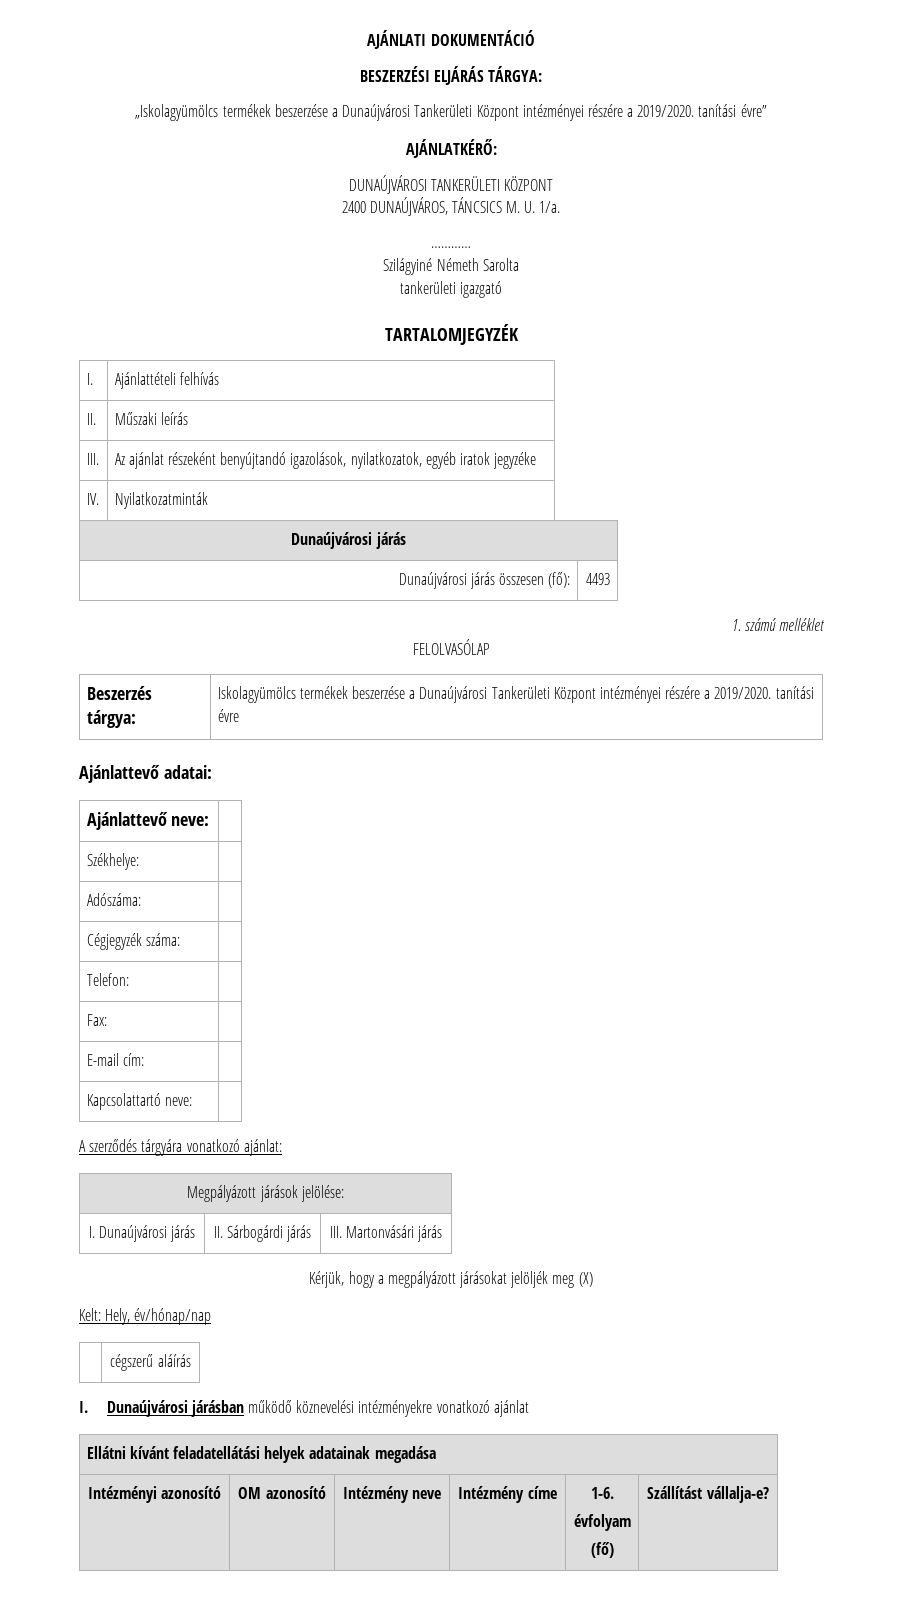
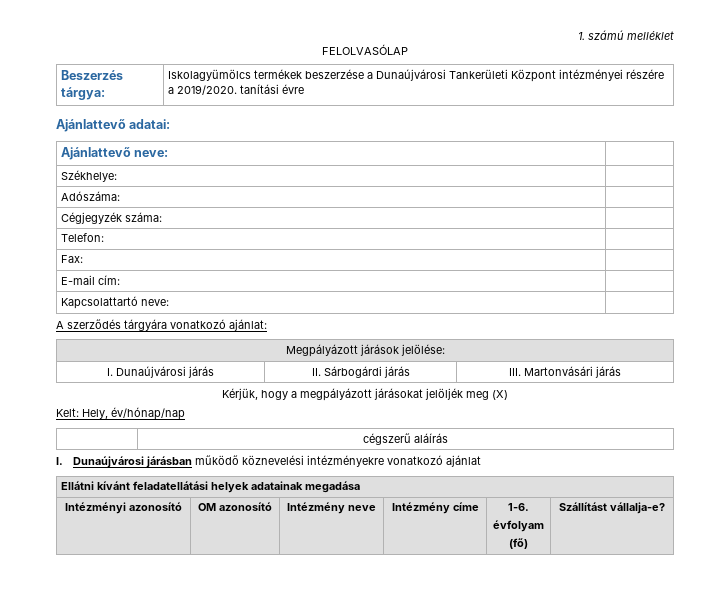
- AJÁNLATI DOKUMENTÁCIÓ
- BESZERZÉSI ELJÁRÁS TÁRGYA:
- „Iskolagyümölcs termékek beszerzése a Dunaújvárosi Tankerületi Központ intézményei részére a 2019/2020. tanítási évre”
- AJÁNLATKÉRŐ:
- DUNAÚJVÁROSI TANKERÜLETI KÖZPONT
- 2400 DUNAÚJVÁROS, TÁNCSICS M. U. 1/a.
- …………
- Szilágyiné Németh Sarolta
- tankerületi igazgató
- TARTALOMJEGYZÉK
- I. | Ajánlattételi felhívás
- II. | Műszaki leírás
- III. | Az ajánlat részeként benyújtandó igazolások, nyilatkozatok, egyéb iratok jegyzéke
- IV. | Nyilatkozatminták
- Dunaújvárosi járás
- Dunaújvárosi járás összesen (fő): | 4493

